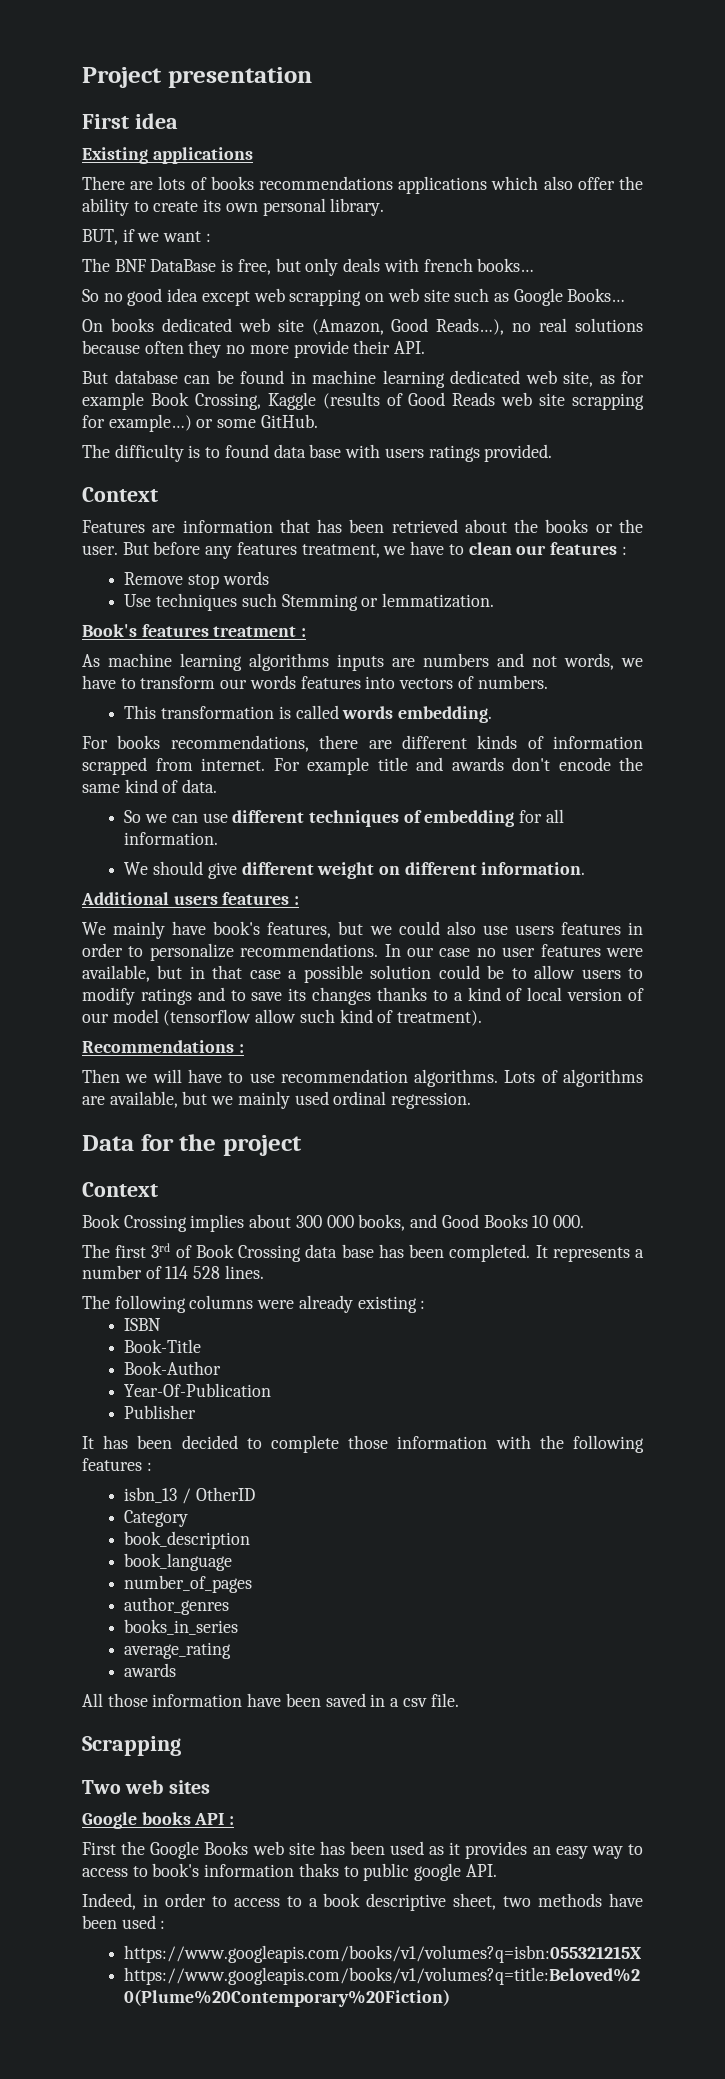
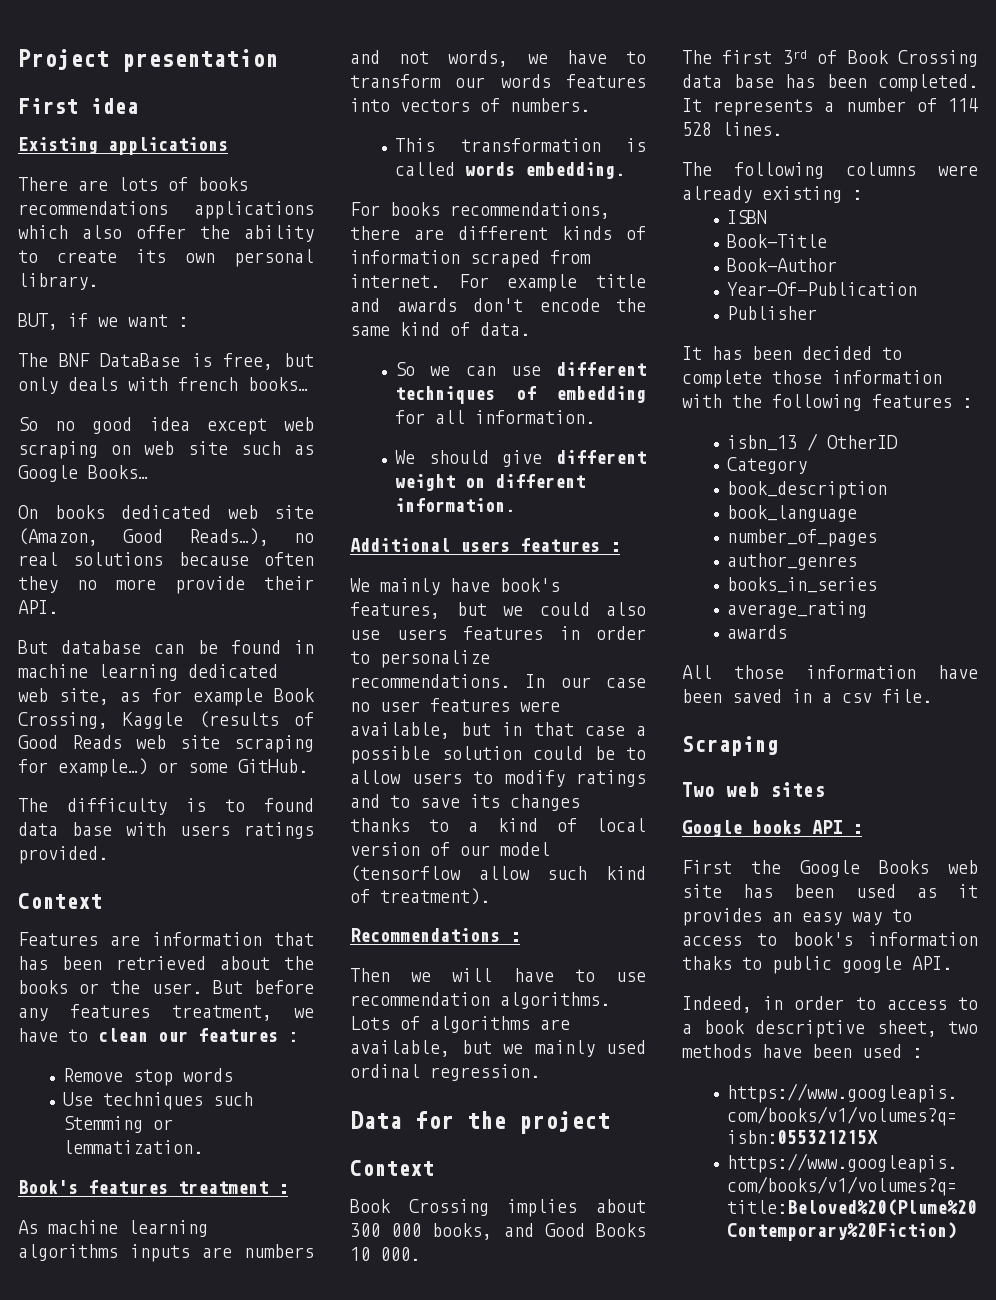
- So no good idea except web scrapping on web site such as Google Books…
+ So no good idea except web scraping on web site such as Google Books…
- But database can be found in machine learning dedicated web site, as for example Book Crossing, Kaggle (results of Good Reads web site scrapping for example…) or some GitHub.
+ But database can be found in machine learning dedicated web site, as for example Book Crossing, Kaggle (results of Good Reads web site scraping for example…) or some GitHub.
- For books recommendations, there are different kinds of information scrapped from internet.
+ For books recommendations, there are different kinds of information scraped from internet.
- Scrapping
+ Scraping

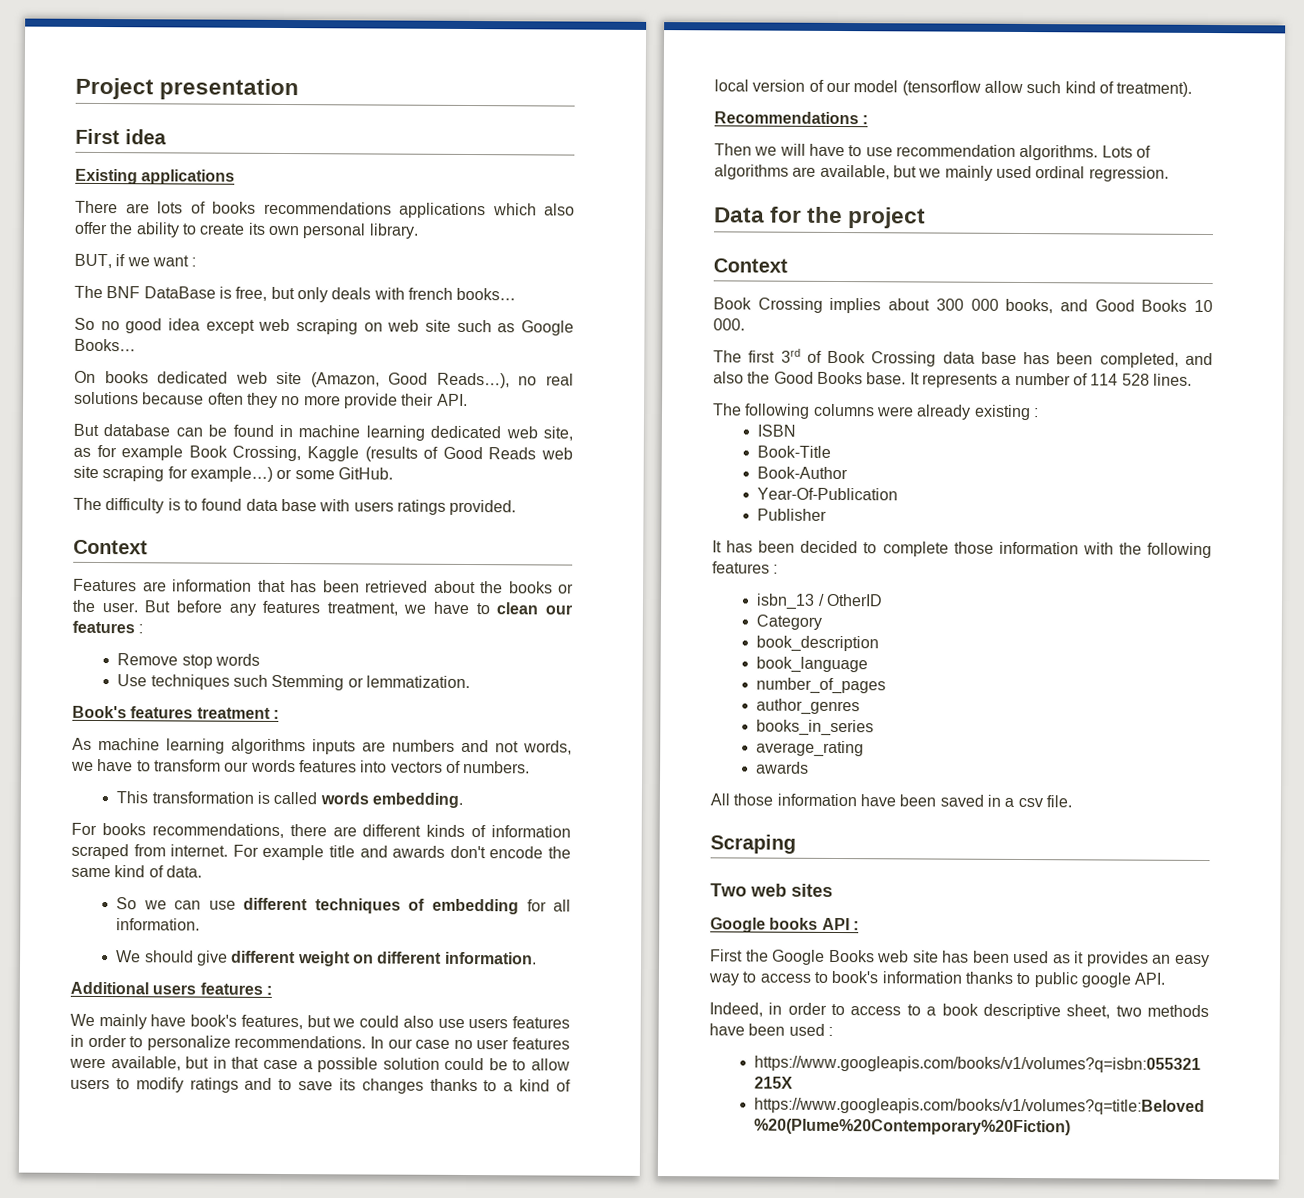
- The first 3rd of Book Crossing data base has been completed.
+ The first 3rd of Book Crossing data base has been completed, and also the Good Books base.
- First the Google Books web site has been used as it provides an easy way to access to book's information thaks to public google API.
+ First the Google Books web site has been used as it provides an easy way to access to book's information thanks to public google API.

